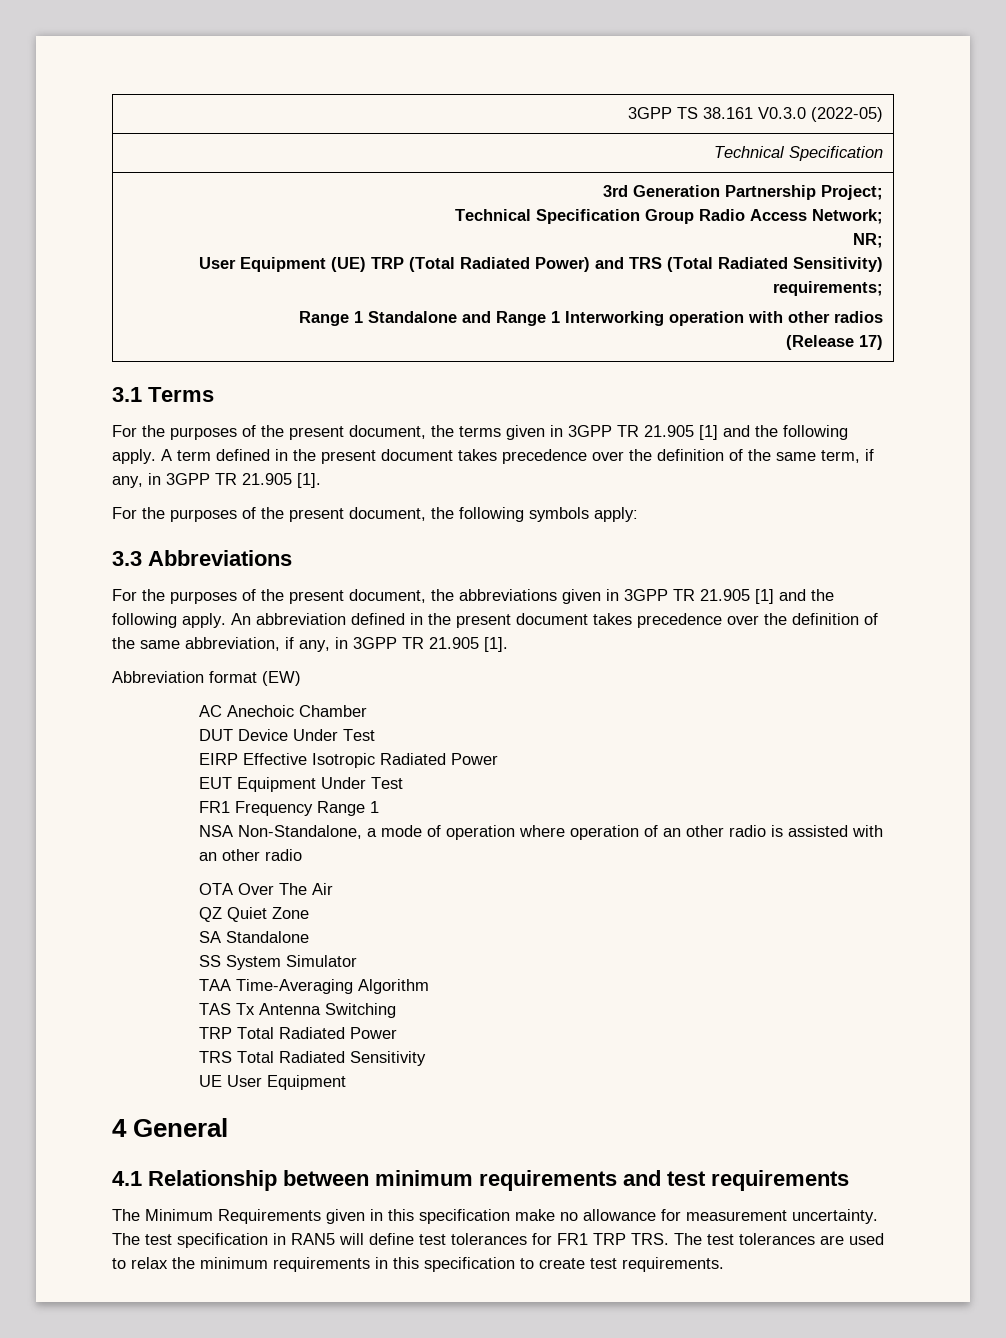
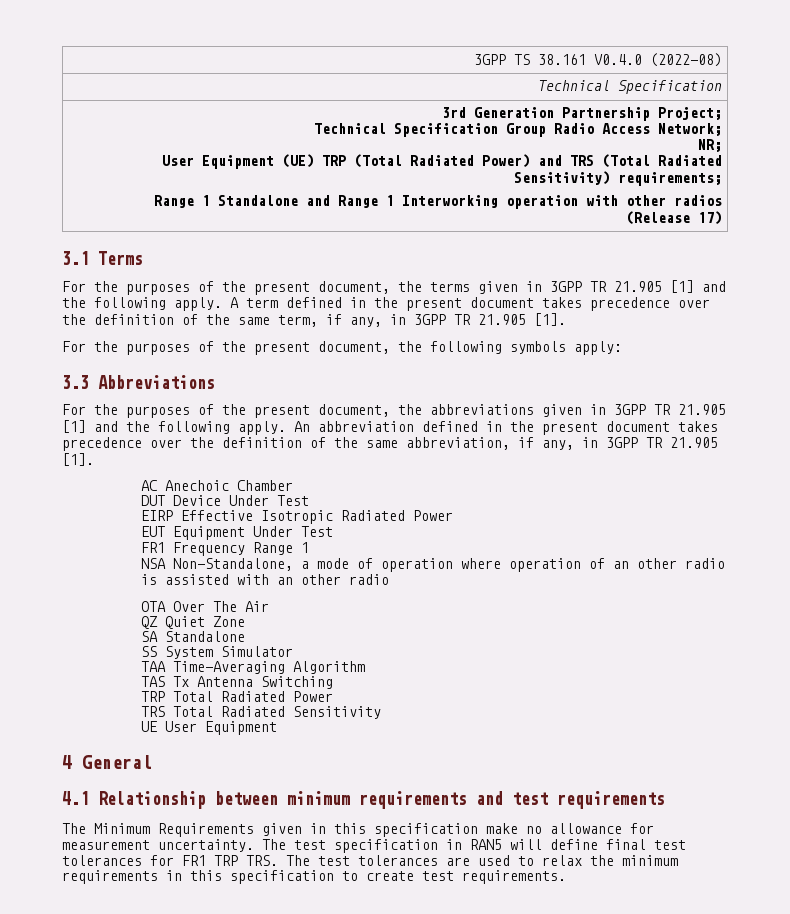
- 3GPP TS 38.161 V0.3.0 (2022-05)
+ 3GPP TS 38.161 V0.4.0 (2022-08)
- Abbreviation format (EW)
- The test specification in RAN5 will define test tolerances for FR1 TRP TRS. The test tolerances are used to relax the minimum requirements in this specification to create test requirements.
+ The test specification in RAN5 will define final test tolerances for FR1 TRP TRS. The test tolerances are used to relax the minimum requirements in this specification to create test requirements.

